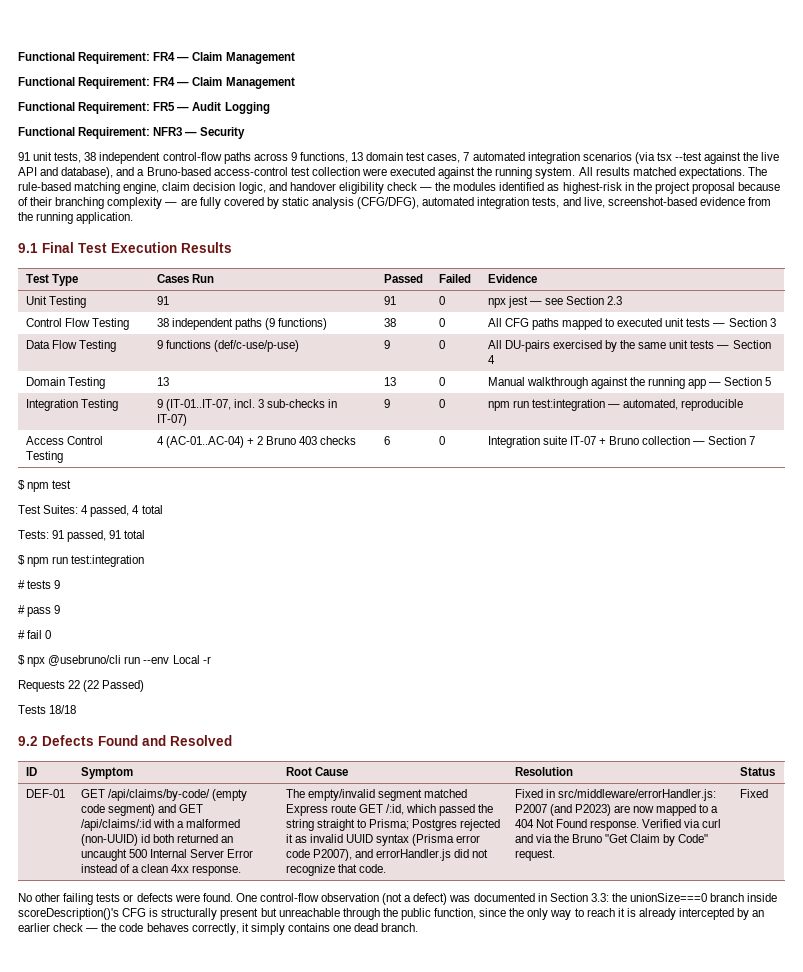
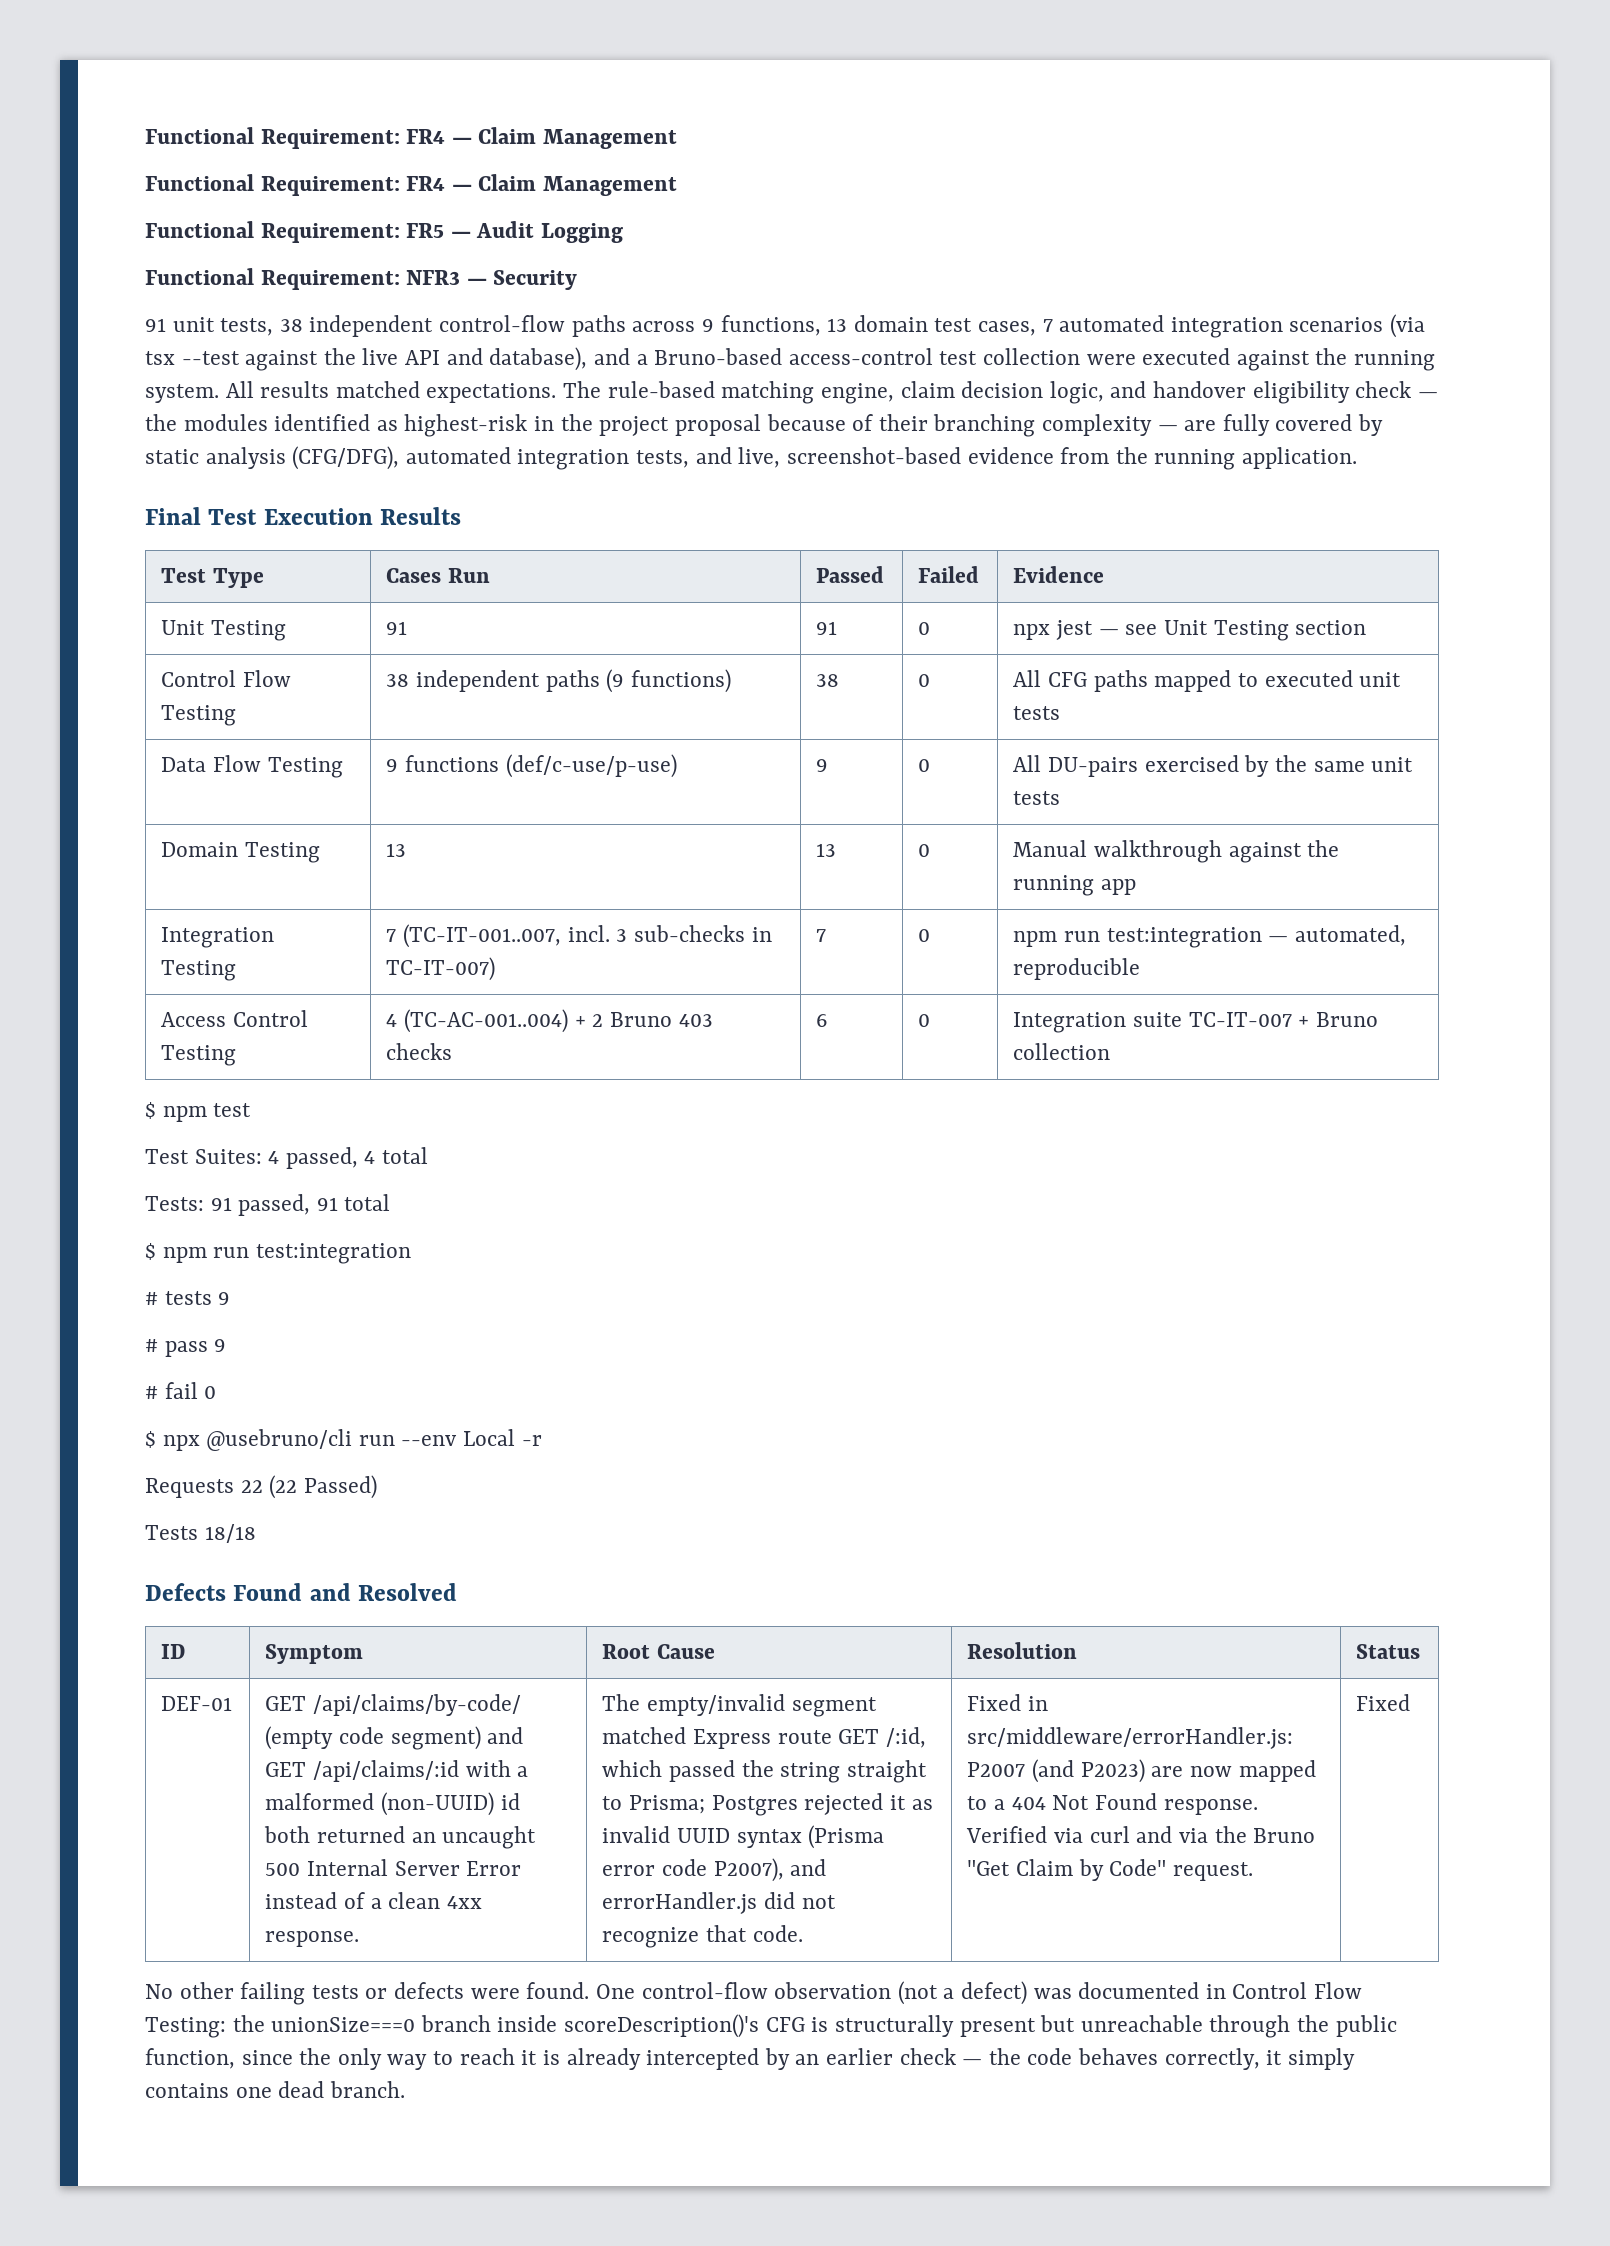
- 9.1 Final Test Execution Results
+ Final Test Execution Results
- Unit Testing | 91 | 91 | 0 | npx jest — see Section 2.3
+ Unit Testing | 91 | 91 | 0 | npx jest — see Unit Testing section
- Control Flow Testing | 38 independent paths (9 functions) | 38 | 0 | All CFG paths mapped to executed unit tests — Section 3
+ Control Flow Testing | 38 independent paths (9 functions) | 38 | 0 | All CFG paths mapped to executed unit tests
- Data Flow Testing | 9 functions (def/c-use/p-use) | 9 | 0 | All DU-pairs exercised by the same unit tests — Section 4
+ Data Flow Testing | 9 functions (def/c-use/p-use) | 9 | 0 | All DU-pairs exercised by the same unit tests
- Domain Testing | 13 | 13 | 0 | Manual walkthrough against the running app — Section 5
+ Domain Testing | 13 | 13 | 0 | Manual walkthrough against the running app
- Integration Testing | 9 (IT-01..IT-07, incl. 3 sub-checks in IT-07) | 9 | 0 | npm run test:integration — automated, reproducible
+ Integration Testing | 7 (TC-IT-001..007, incl. 3 sub-checks in TC-IT-007) | 7 | 0 | npm run test:integration — automated, reproducible
- Access Control Testing | 4 (AC-01..AC-04) + 2 Bruno 403 checks | 6 | 0 | Integration suite IT-07 + Bruno collection — Section 7
+ Access Control Testing | 4 (TC-AC-001..004) + 2 Bruno 403 checks | 6 | 0 | Integration suite TC-IT-007 + Bruno collection
- 9.2 Defects Found and Resolved
+ Defects Found and Resolved
- One control-flow observation (not a defect) was documented in Section 3.3: the unionSize===0 branch inside scoreDescription()'s CFG is structurally present but unreachable through the public function, since the only way to reach it is already intercepted by an earlier check — the code behaves correctly, it simply contains one dead branch.
+ One control-flow observation (not a defect) was documented in Control Flow Testing: the unionSize===0 branch inside scoreDescription()'s CFG is structurally present but unreachable through the public function, since the only way to reach it is already intercepted by an earlier check — the code behaves correctly, it simply contains one dead branch.

